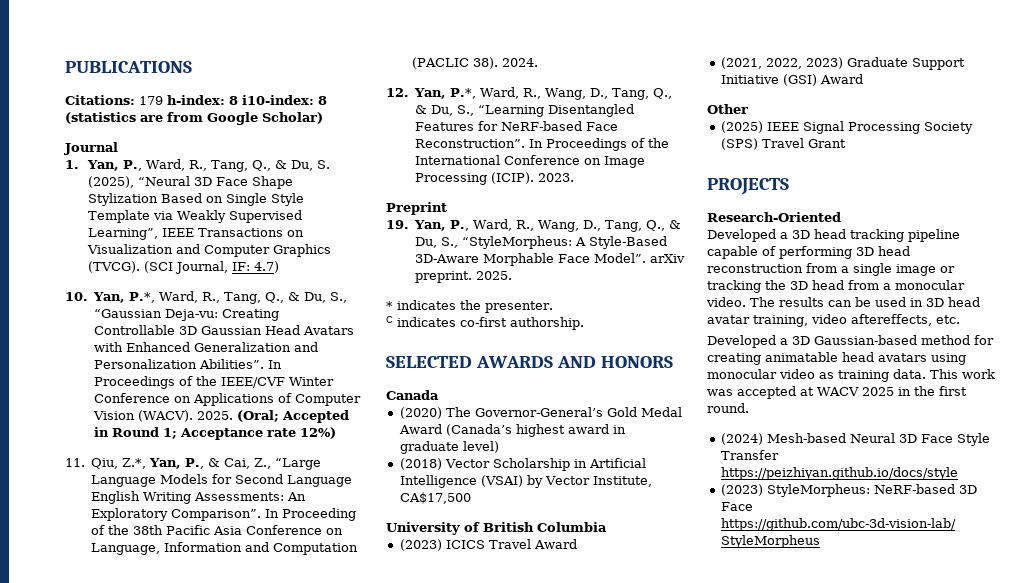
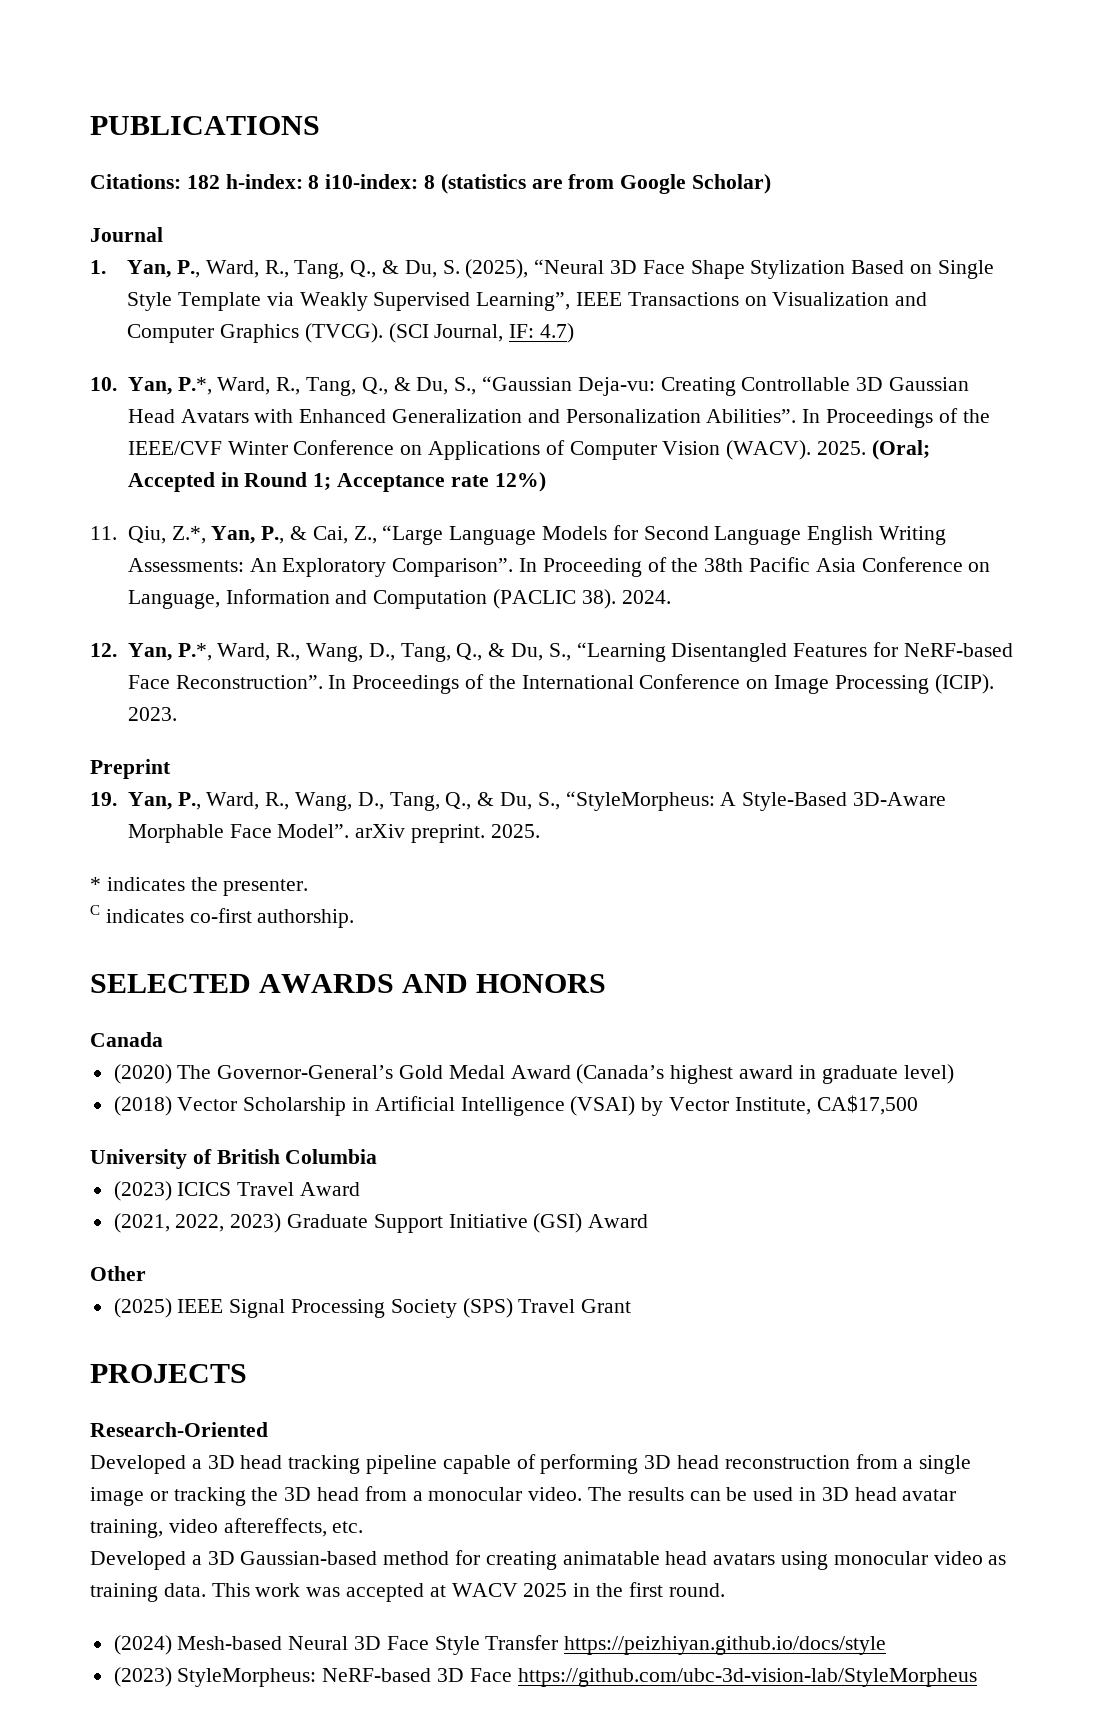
- Citations: 179 h-index: 8 i10-index: 8 (statistics are from Google Scholar)
+ Citations: 182 h-index: 8 i10-index: 8 (statistics are from Google Scholar)

